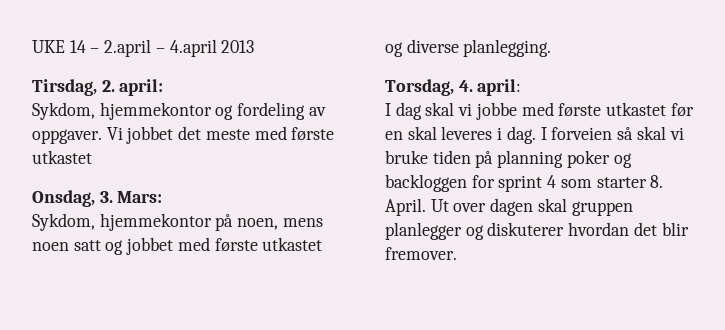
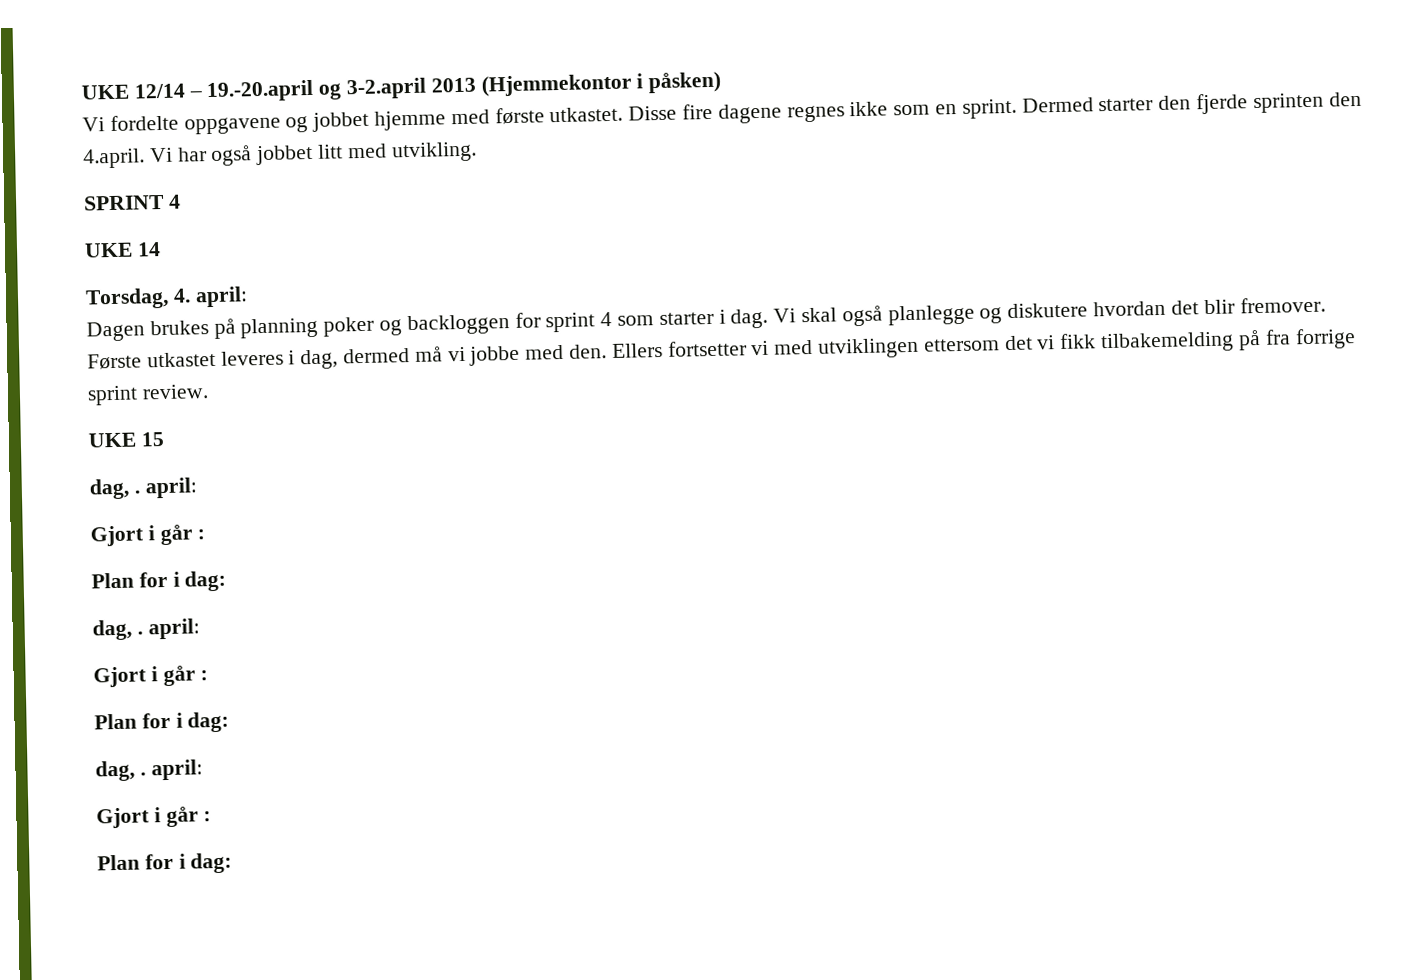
- UKE 14 – 2.april – 4.april 2013
- Tirsdag, 2. april:
- Sykdom, hjemmekontor og fordeling av oppgaver. Vi jobbet det meste med første utkastet
- Onsdag, 3. Mars:
- Sykdom, hjemmekontor på noen, mens noen satt og jobbet med første utkastet og diverse planlegging.
+ UKE 12/14 – 19.-20.april og 3-2.april 2013 (Hjemmekontor i påsken)
+ Vi fordelte oppgavene og jobbet hjemme med første utkastet. Disse fire dagene regnes ikke som en sprint. Dermed starter den fjerde sprinten den 4.april. Vi har også jobbet litt med utvikling.
+ SPRINT 4
+ UKE 14
  Torsdag, 4. april:
- I dag skal vi jobbe med første utkastet før en skal leveres i dag. I forveien så skal vi bruke tiden på planning poker og backloggen for sprint 4 som starter 8. April. Ut over dagen skal gruppen planlegger og diskuterer hvordan det blir fremover.
+ Dagen brukes på planning poker og backloggen for sprint 4 som starter i dag. Vi skal også planlegge og diskutere hvordan det blir fremover. Første utkastet leveres i dag, dermed må vi jobbe med den. Ellers fortsetter vi med utviklingen ettersom det vi fikk tilbakemelding på fra forrige sprint review.
+ UKE 15
+ dag, . april:
+ Gjort i går :
+ Plan for i dag:
+ dag, . april:
+ Gjort i går :
+ Plan for i dag:
+ dag, . april:
+ Gjort i går :
+ Plan for i dag:

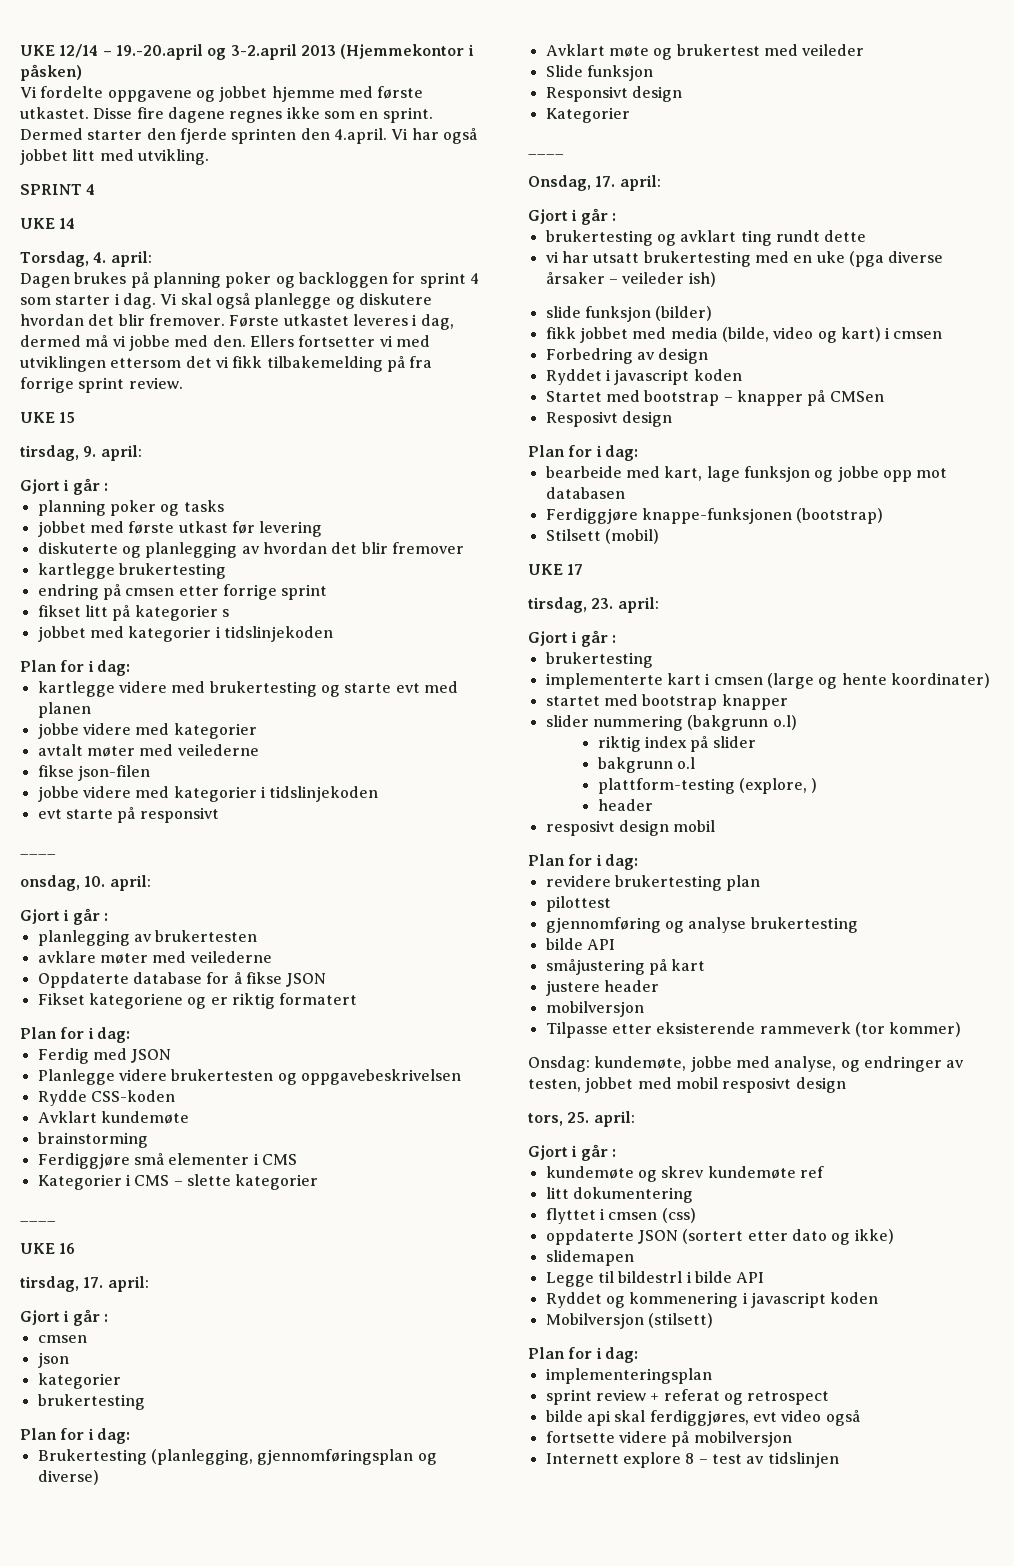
  UKE 15
- dag, . april:
+ tirsdag, 9. april:
  Gjort i går :
+ planning poker og tasks
+ jobbet med første utkast før levering
+ diskuterte og planlegging av hvordan det blir fremover
+ kartlegge brukertesting
+ endring på cmsen etter forrige sprint
+ fikset litt på kategorier s
+ jobbet med kategorier i tidslinjekoden
  Plan for i dag:
- dag, . april:
+ kartlegge videre med brukertesting og starte evt med planen
+ jobbe videre med kategorier
+ avtalt møter med veilederne
+ fikse json-filen
+ jobbe videre med kategorier i tidslinjekoden
+ evt starte på responsivt
+ ____
+ onsdag, 10. april:
  Gjort i går :
+ planlegging av brukertesten
+ avklare møter med veilederne
+ Oppdaterte database for å fikse JSON
+ Fikset kategoriene og er riktig formatert
  Plan for i dag:
- dag, . april:
+ Ferdig med JSON
+ Planlegge videre brukertesten og oppgavebeskrivelsen
+ Rydde CSS-koden
+ Avklart kundemøte
+ brainstorming
+ Ferdiggjøre små elementer i CMS
+ Kategorier i CMS – slette kategorier
+ ____
+ UKE 16
+ tirsdag, 17. april:
  Gjort i går :
+ cmsen
+ json
+ kategorier
+ brukertesting
  Plan for i dag:
+ Brukertesting (planlegging, gjennomføringsplan og diverse)
+ Avklart møte og brukertest med veileder
+ Slide funksjon
+ Responsivt design
+ Kategorier
+ ____
+ Onsdag, 17. april:
+ Gjort i går :
+ brukertesting og avklart ting rundt dette
+ vi har utsatt brukertesting med en uke (pga diverse årsaker – veileder ish)
+ slide funksjon (bilder)
+ fikk jobbet med media (bilde, video og kart) i cmsen
+ Forbedring av design
+ Ryddet i javascript koden
+ Startet med bootstrap – knapper på CMSen
+ Resposivt design
+ Plan for i dag:
+ bearbeide med kart, lage funksjon og jobbe opp mot databasen
+ Ferdiggjøre knappe-funksjonen (bootstrap)
+ Stilsett (mobil)
+ UKE 17
+ tirsdag, 23. april:
+ Gjort i går :
+ brukertesting
+ implementerte kart i cmsen (large og hente koordinater)
+ startet med bootstrap knapper
+ slider nummering (bakgrunn o.l)
+ riktig index på slider
+ bakgrunn o.l
+ plattform-testing (explore, )
+ header
+ resposivt design mobil
+ Plan for i dag:
+ revidere brukertesting plan
+ pilottest
+ gjennomføring og analyse brukertesting
+ bilde API
+ småjustering på kart
+ justere header
+ mobilversjon
+ Tilpasse etter eksisterende rammeverk (tor kommer)
+ Onsdag: kundemøte, jobbe med analyse, og endringer av testen, jobbet med mobil resposivt design
+ tors, 25. april:
+ Gjort i går :
+ kundemøte og skrev kundemøte ref
+ litt dokumentering
+ flyttet i cmsen (css)
+ oppdaterte JSON (sortert etter dato og ikke)
+ slidemapen
+ Legge til bildestrl i bilde API
+ Ryddet og kommenering i javascript koden
+ Mobilversjon (stilsett)
+ Plan for i dag:
+ implementeringsplan
+ sprint review + referat og retrospect
+ bilde api skal ferdiggjøres, evt video også
+ fortsette videre på mobilversjon
+ Internett explore 8 – test av tidslinjen

